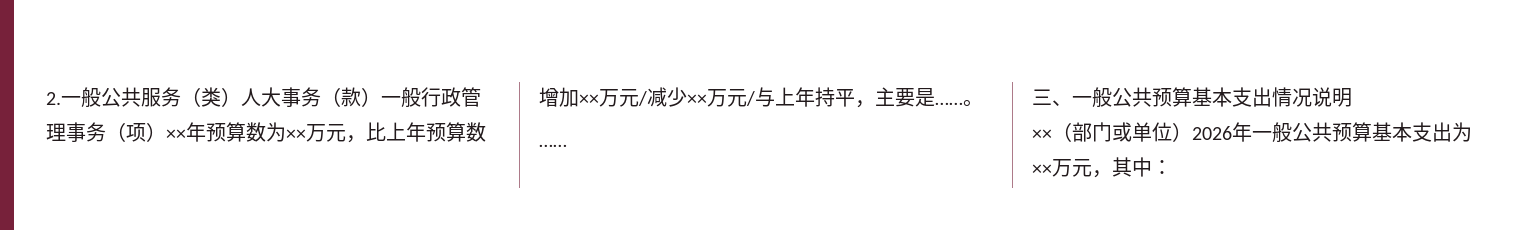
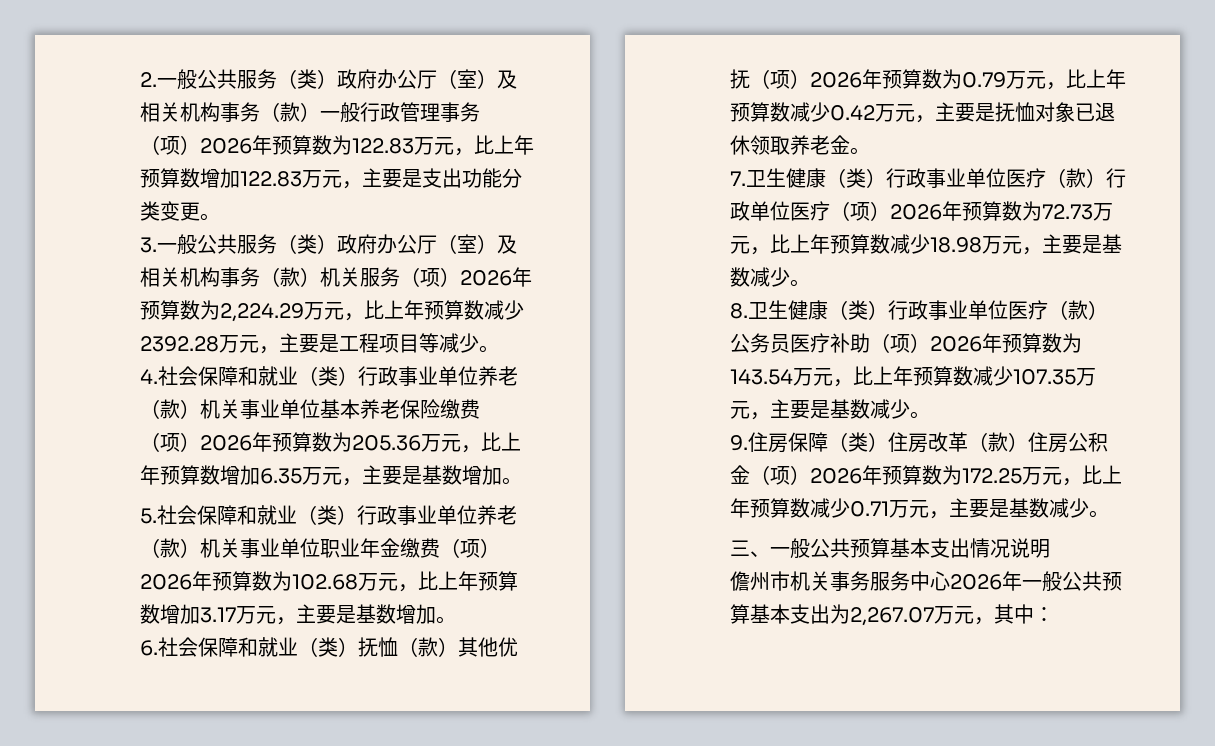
- 2.一般公共服务（类）人大事务（款）一般行政管理事务（项）××年预算数为××万元，比上年预算数增加××万元/减少××万元/与上年持平，主要是……。
- ……
+ 2.一般公共服务（类）政府办公厅（室）及相关机构事务（款）一般行政管理事务（项）2026年预算数为122.83万元，比上年预算数增加122.83万元，主要是支出功能分类变更。
+ 3.一般公共服务（类）政府办公厅（室）及相关机构事务（款）机关服务（项）2026年预算数为2,224.29万元，比上年预算数减少2392.28万元，主要是工程项目等减少。
+ 4.社会保障和就业（类）行政事业单位养老（款）机关事业单位基本养老保险缴费（项）2026年预算数为205.36万元，比上年预算数增加6.35万元，主要是基数增加。
+ 5.社会保障和就业（类）行政事业单位养老（款）机关事业单位职业年金缴费（项）2026年预算数为102.68万元，比上年预算数增加3.17万元，主要是基数增加。
+ 6.社会保障和就业（类）抚恤（款）其他优抚（项）2026年预算数为0.79万元，比上年预算数减少0.42万元，主要是抚恤对象已退休领取养老金。
+ 7.卫生健康（类）行政事业单位医疗（款）行政单位医疗（项）2026年预算数为72.73万元，比上年预算数减少18.98万元，主要是基数减少。
+ 8.卫生健康（类）行政事业单位医疗（款）公务员医疗补助（项）2026年预算数为143.54万元，比上年预算数减少107.35万元，主要是基数减少。
+ 9.住房保障（类）住房改革（款）住房公积金（项）2026年预算数为172.25万元，比上年预算数减少0.71万元，主要是基数减少。
- ××（部门或单位）2026年一般公共预算基本支出为××万元，其中：
+ 儋州市机关事务服务中心2026年一般公共预算基本支出为2,267.07万元，其中：

